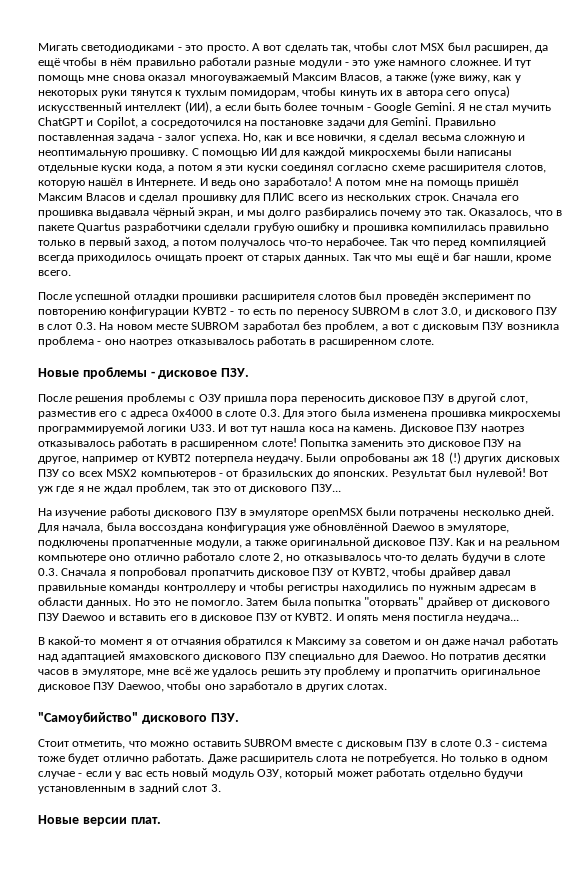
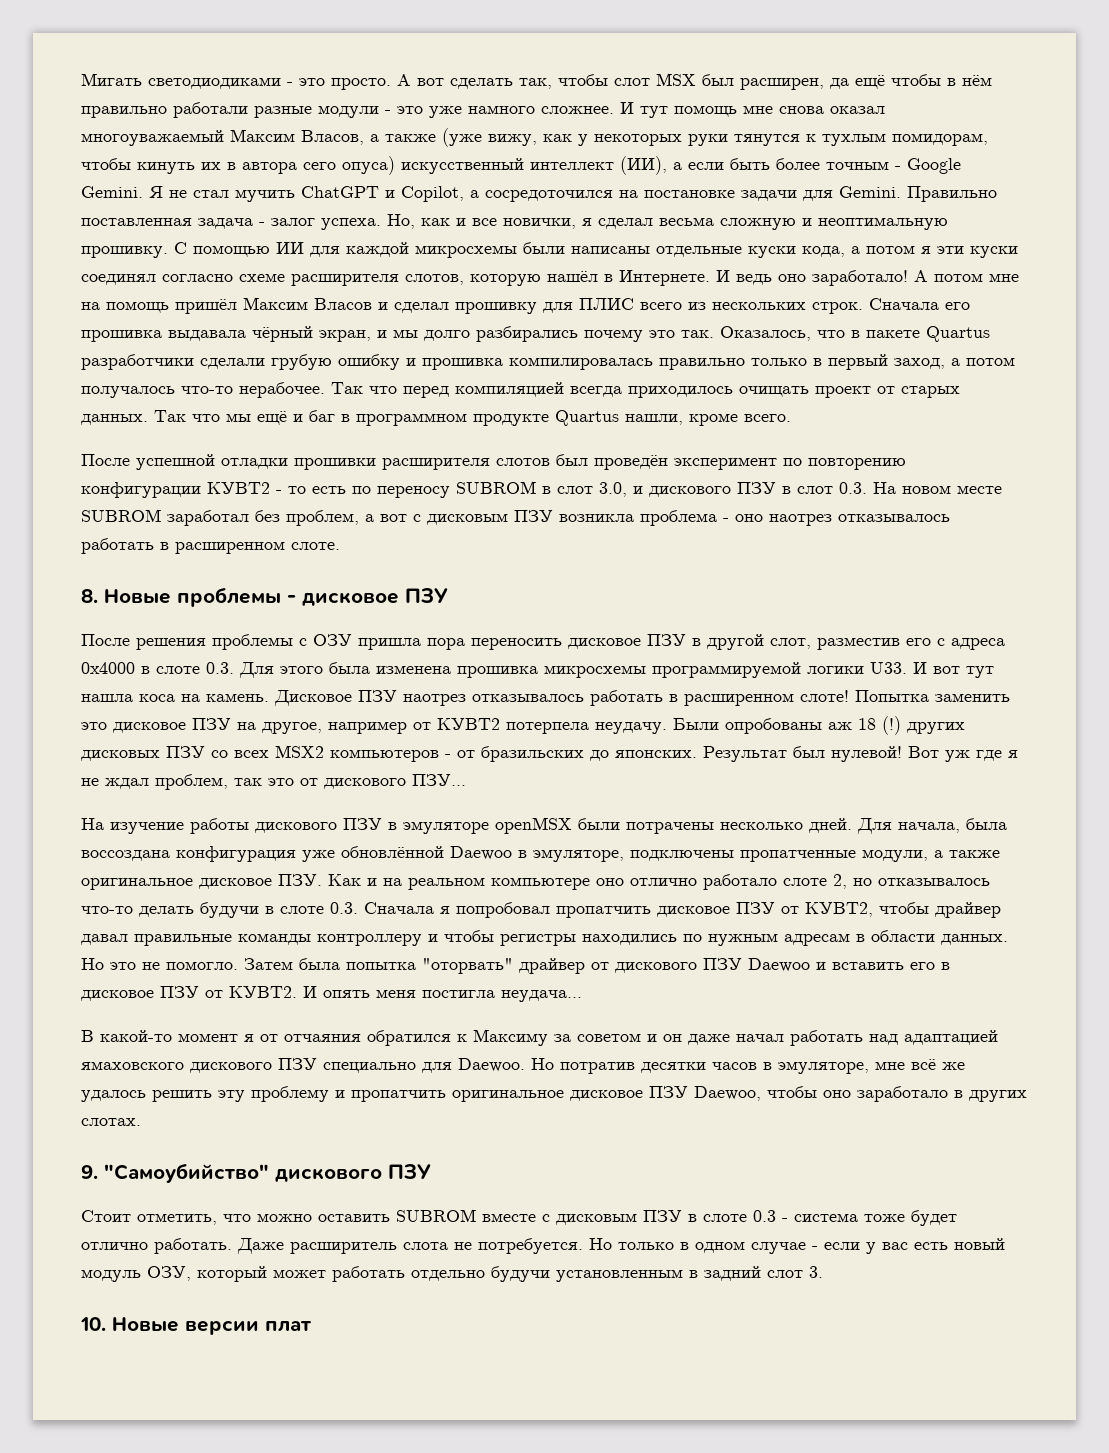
- Оказалось, что в пакете Quartus разработчики сделали грубую ошибку и прошивка компилилась правильно только в первый заход, а потом получалось что-то нерабочее.
+ Оказалось, что в пакете Quartus разработчики сделали грубую ошибку и прошивка компилировалась правильно только в первый заход, а потом получалось что-то нерабочее.
- Так что мы ещё и баг нашли, кроме всего.
+ Так что мы ещё и баг в программном продукте Quartus нашли, кроме всего.
- Новые проблемы - дисковое ПЗУ.
+ 8. Новые проблемы - дисковое ПЗУ
- Для начала, была воссоздана конфигурация уже обновлённой Daewoo в эмуляторе, подключены пропатченные модули, а также оригинальной дисковое ПЗУ. Как и на реальном компьютере оно отлично работало слоте 2, но отказывалось что-то делать будучи в слоте 0.3. Сначала я попробовал пропатчить дисковое ПЗУ от КУВТ2, чтобы драйвер давал правильные команды контроллеру и чтобы регистры находились по нужным адресам в области данных.
+ Для начала, была воссоздана конфигурация уже обновлённой Daewoo в эмуляторе, подключены пропатченные модули, а также оригинальное дисковое ПЗУ. Как и на реальном компьютере оно отлично работало слоте 2, но отказывалось что-то делать будучи в слоте 0.3. Сначала я попробовал пропатчить дисковое ПЗУ от КУВТ2, чтобы драйвер давал правильные команды контроллеру и чтобы регистры находились по нужным адресам в области данных.
- "Самоубийство" дискового ПЗУ.
+ 9. "Самоубийство" дискового ПЗУ
- Новые версии плат.
+ 10. Новые версии плат

